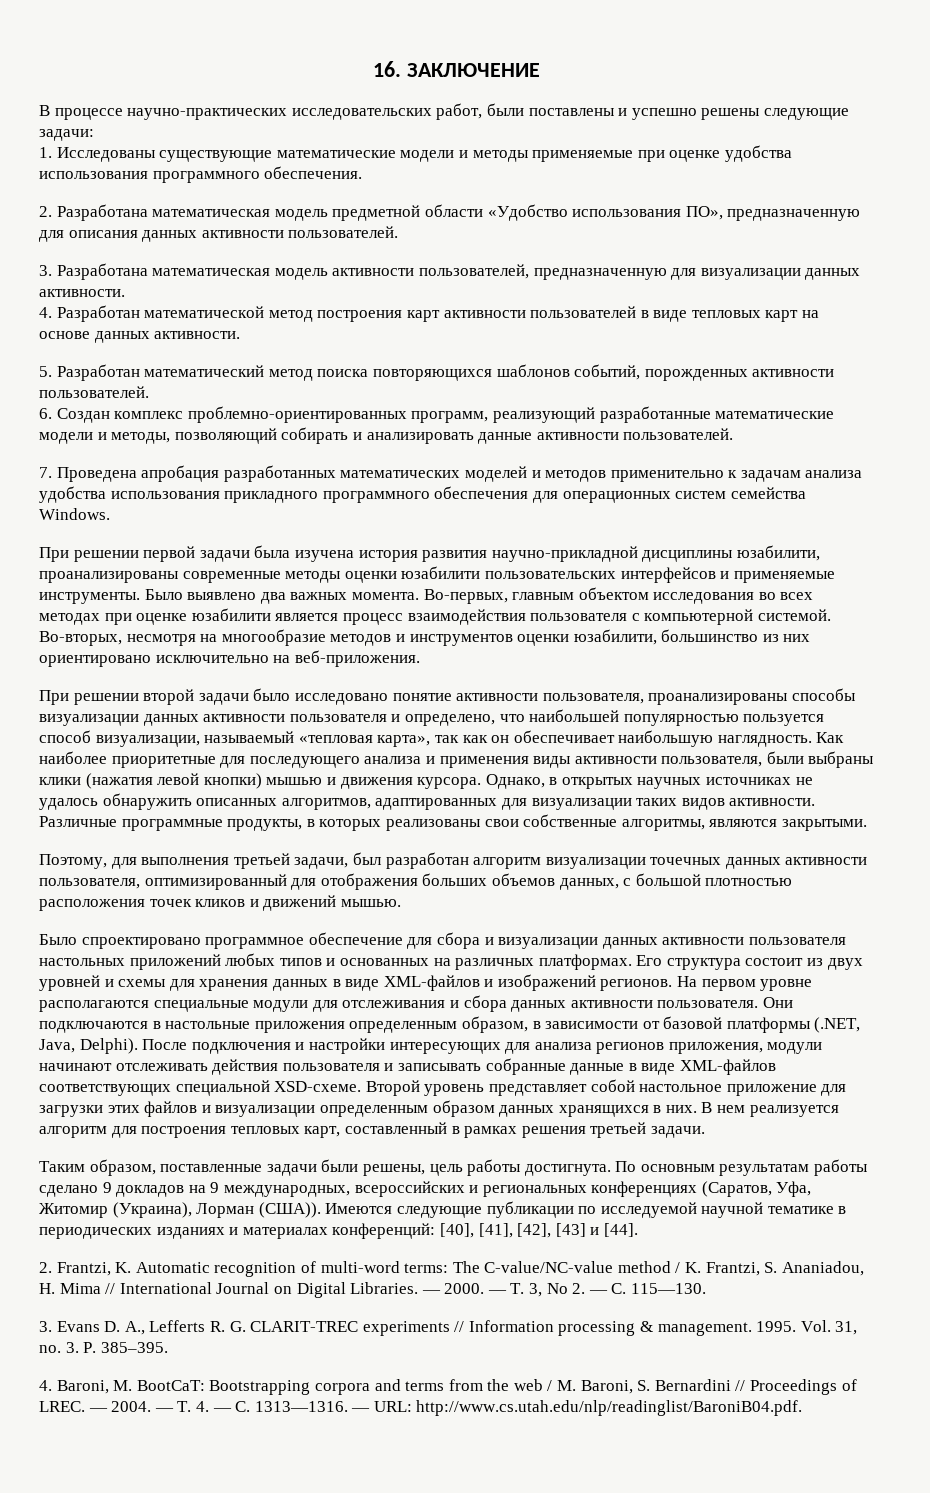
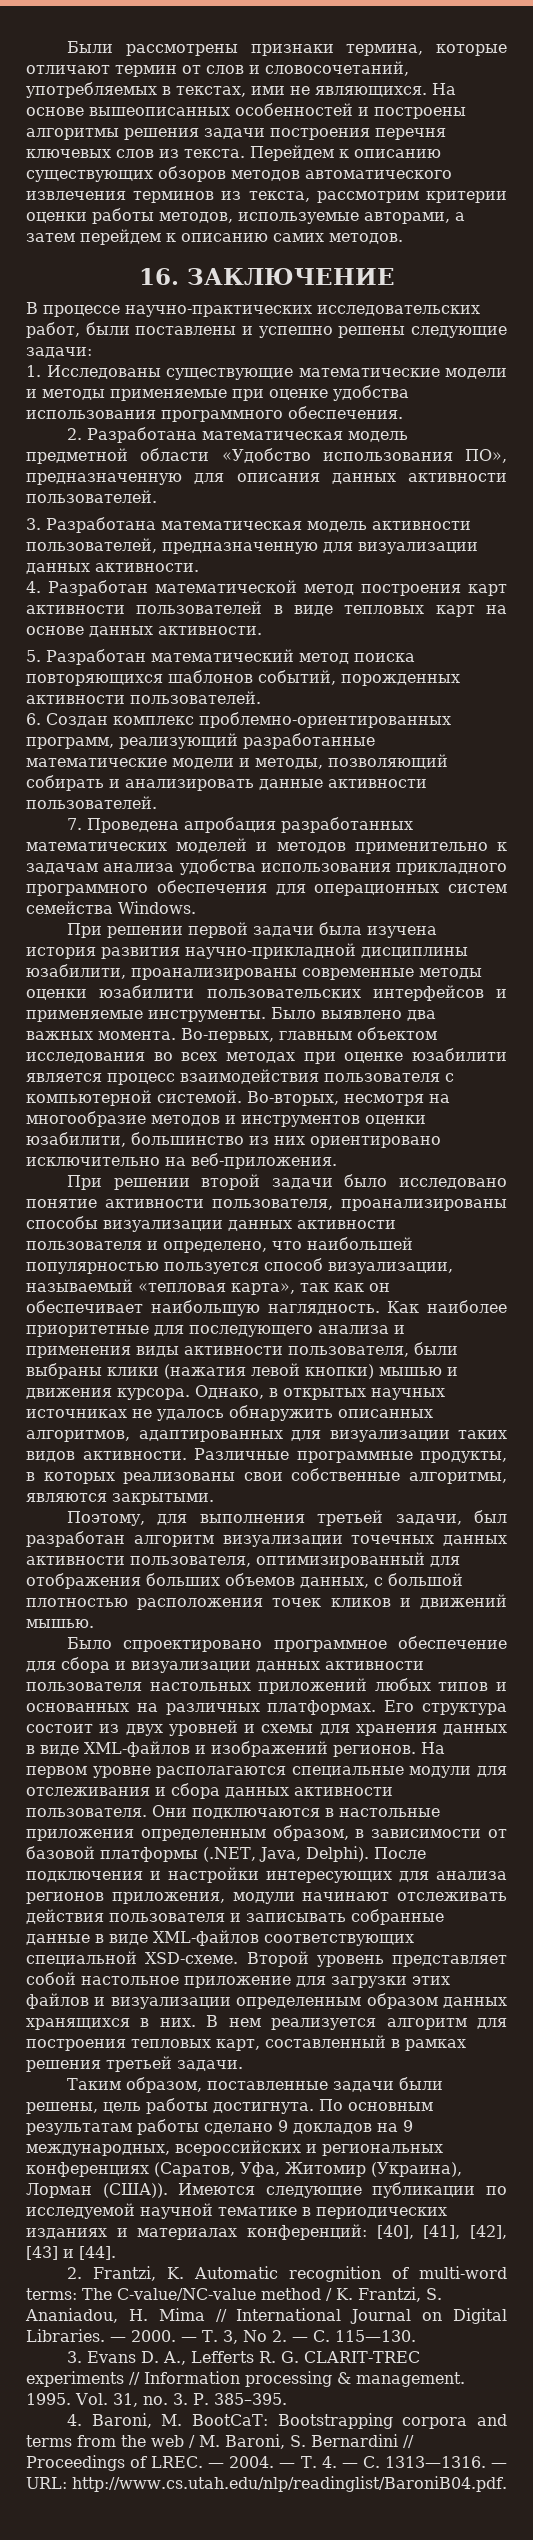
+ Были рассмотрены признаки термина, которые отличают термин от слов и словосочетаний, употребляемых в текстах, ими не являющихся. На основе вышеописанных особенностей и построены алгоритмы решения задачи построения перечня ключевых слов из текста. Перейдем к описанию существующих обзоров методов автоматического извлечения терминов из текста, рассмотрим критерии оценки работы методов, используемые авторами, а затем перейдем к описанию самих методов.

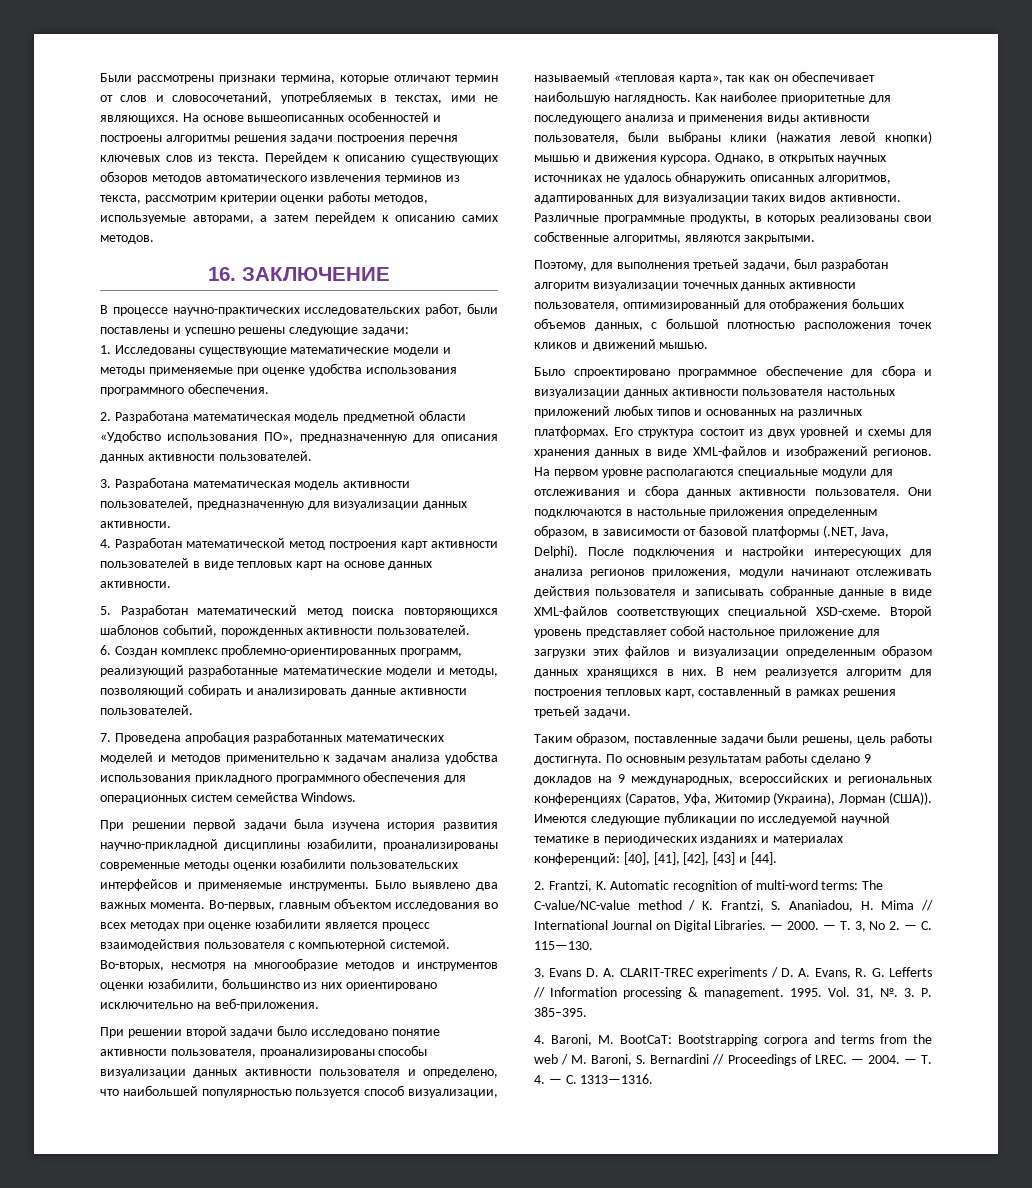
- 3. Evans D. A., Lefferts R. G. CLARIT-TREC experiments // Information processing & management.
+ 3. Evans D. A. CLARIT-TREC experiments / D. A. Evans, R. G. Lefferts // Information processing & management.
- Vol. 31, no. 3. P. 385–395.
+ Vol. 31, №. 3. P. 385–395.
- — URL: http://www.cs.utah.edu/nlp/readinglist/BaroniB04.pdf.

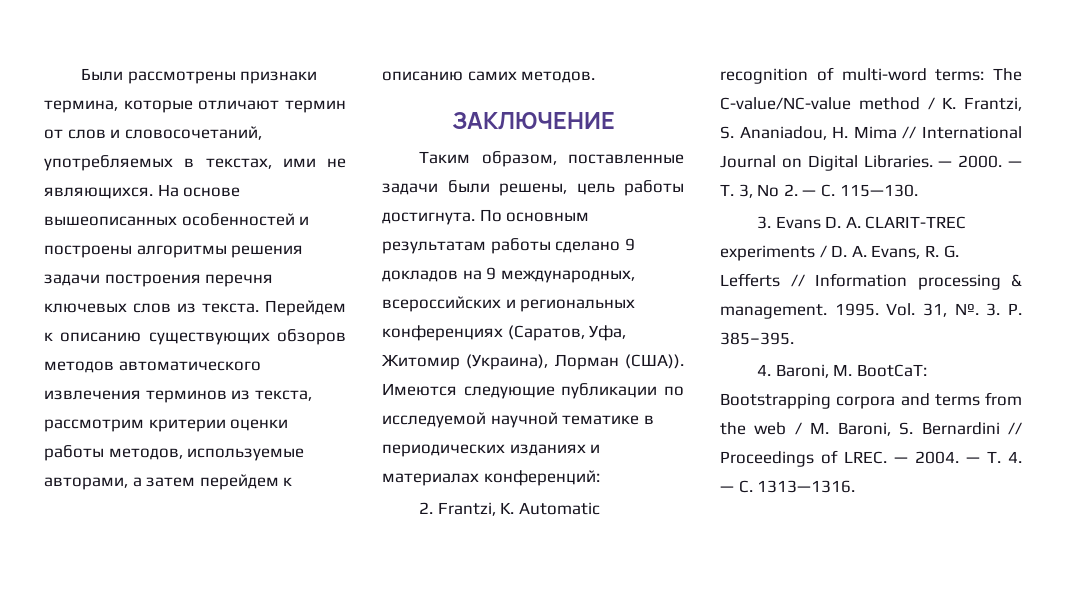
- 16. ЗАКЛЮЧЕНИЕ
+ ЗАКЛЮЧЕНИЕ
- В процессе научно-практических исследовательских работ, были поставлены и успешно решены следующие задачи:
- 1. Исследованы существующие математические модели и методы применяемые при оценке удобства использования программного обеспечения.
- 2. Разработана математическая модель предметной области «Удобство использования ПО», предназначенную для описания данных активности пользователей.
- 3. Разработана математическая модель активности пользователей, предназначенную для визуализации данных активности.
- 4. Разработан математической метод построения карт активности пользователей в виде тепловых карт на основе данных активности.
- 5. Разработан математический метод поиска повторяющихся шаблонов событий, порожденных активности пользователей.
- 6. Создан комплекс проблемно-ориентированных программ, реализующий разработанные математические модели и методы, позволяющий собирать и анализировать данные активности пользователей.
- 7. Проведена апробация разработанных математических моделей и методов применительно к задачам анализа удобства использования прикладного программного обеспечения для операционных систем семейства Windows.
- При решении первой задачи была изучена история развития научно-прикладной дисциплины юзабилити, проанализированы современные методы оценки юзабилити пользовательских интерфейсов и применяемые инструменты. Было выявлено два важных момента. Во-первых, главным объектом исследования во всех методах при оценке юзабилити является процесс взаимодействия пользователя с компьютерной системой. Во-вторых, несмотря на многообразие методов и инструментов оценки юзабилити, большинство из них ориентировано исключительно на веб-приложения.
- При решении второй задачи было исследовано понятие активности пользователя, проанализированы способы визуализации данных активности пользователя и определено, что наибольшей популярностью пользуется способ визуализации, называемый «тепловая карта», так как он обеспечивает наибольшую наглядность. Как наиболее приоритетные для последующего анализа и применения виды активности пользователя, были выбраны клики (нажатия левой кнопки) мышью и движения курсора. Однако, в открытых научных источниках не удалось обнаружить описанных алгоритмов, адаптированных для визуализации таких видов активности. Различные программные продукты, в которых реализованы свои собственные алгоритмы, являются закрытыми.
- Поэтому, для выполнения третьей задачи, был разработан алгоритм визуализации точечных данных активности пользователя, оптимизированный для отображения больших объемов данных, с большой плотностью расположения точек кликов и движений мышью.
- Было спроектировано программное обеспечение для сбора и визуализации данных активности пользователя настольных приложений любых типов и основанных на различных платформах. Его структура состоит из двух уровней и схемы для хранения данных в виде XML-файлов и изображений регионов. На первом уровне располагаются специальные модули для отслеживания и сбора данных активности пользователя. Они подключаются в настольные приложения определенным образом, в зависимости от базовой платформы (.NET, Java, Delphi). После подключения и настройки интересующих для анализа регионов приложения, модули начинают отслеживать действия пользователя и записывать собранные данные в виде XML-файлов соответствующих специальной XSD-схеме. Второй уровень представляет собой настольное приложение для загрузки этих файлов и визуализации определенным образом данных хранящихся в них. В нем реализуется алгоритм для построения тепловых карт, составленный в рамках решения третьей задачи.
- Имеются следующие публикации по исследуемой научной тематике в периодических изданиях и материалах конференций: [40], [41], [42], [43] и [44].
+ Имеются следующие публикации по исследуемой научной тематике в периодических изданиях и материалах конференций:

